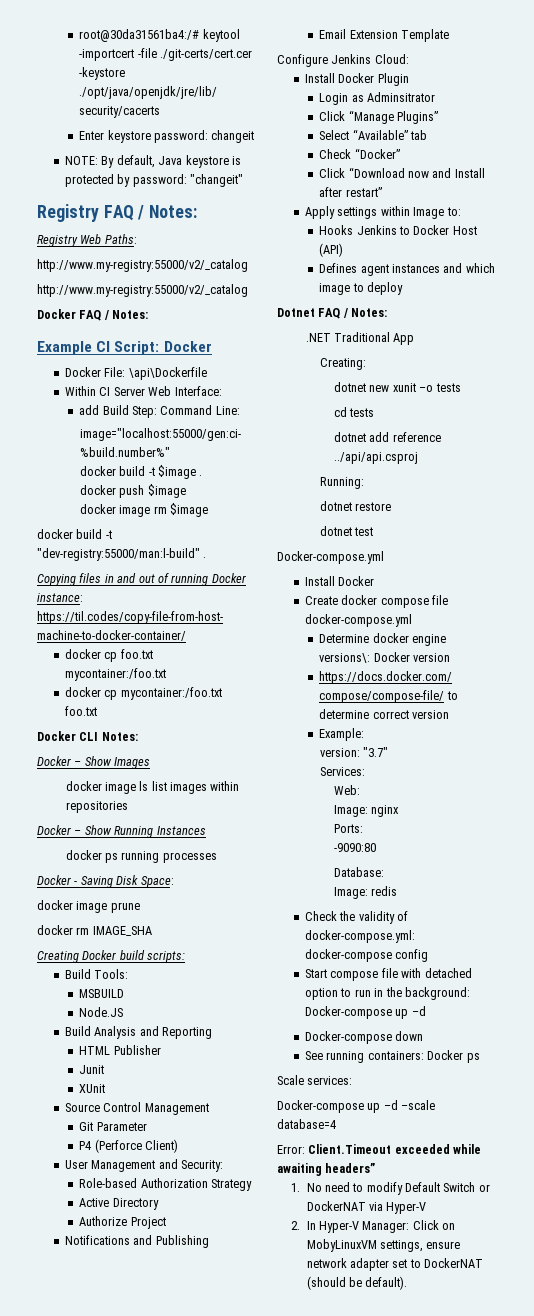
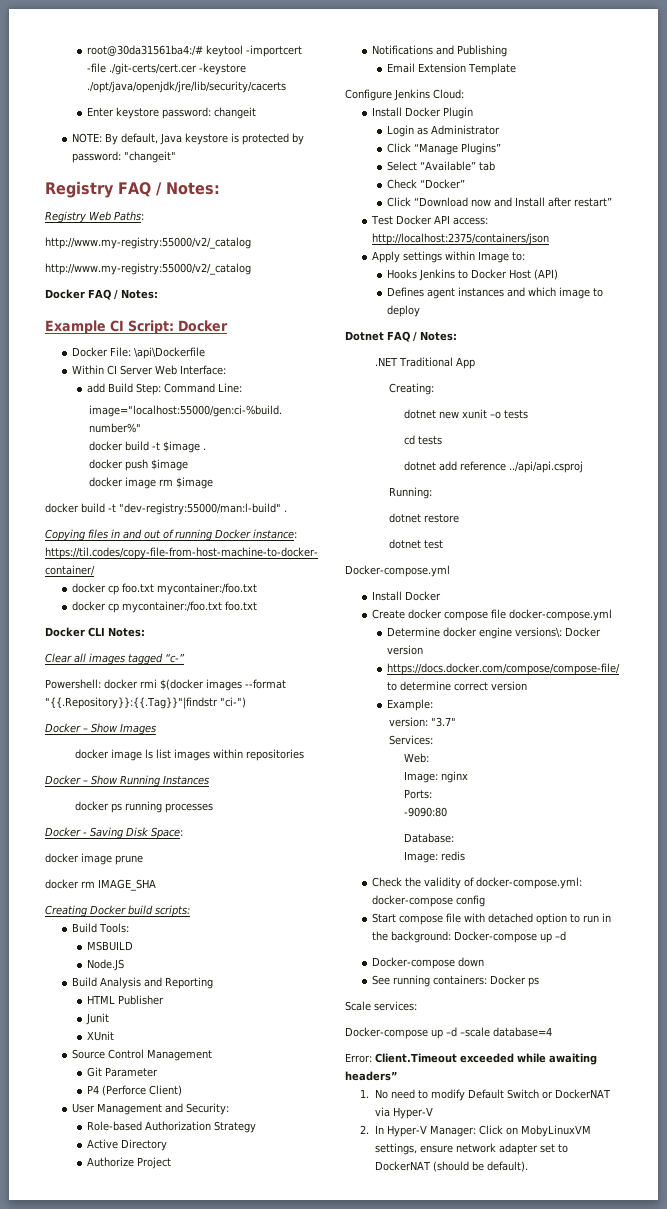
+ Clear all images tagged “c-”
+ Powershell: docker rmi $(docker images --format "{{.Repository}}:{{.Tag}}"|findstr "ci-")
- Login as Adminsitrator
+ Login as Administrator
+ Test Docker API access: http://localhost:2375/containers/json

